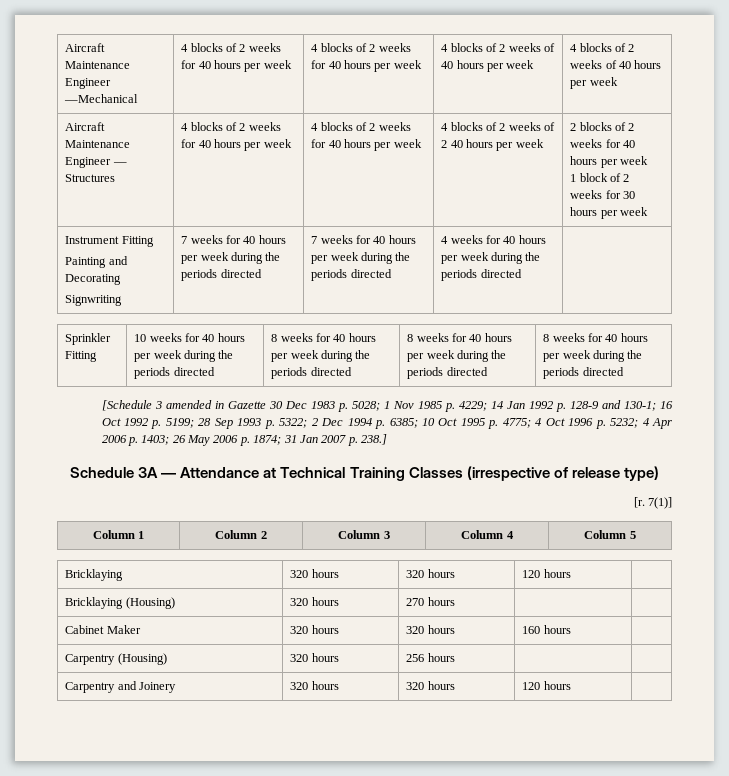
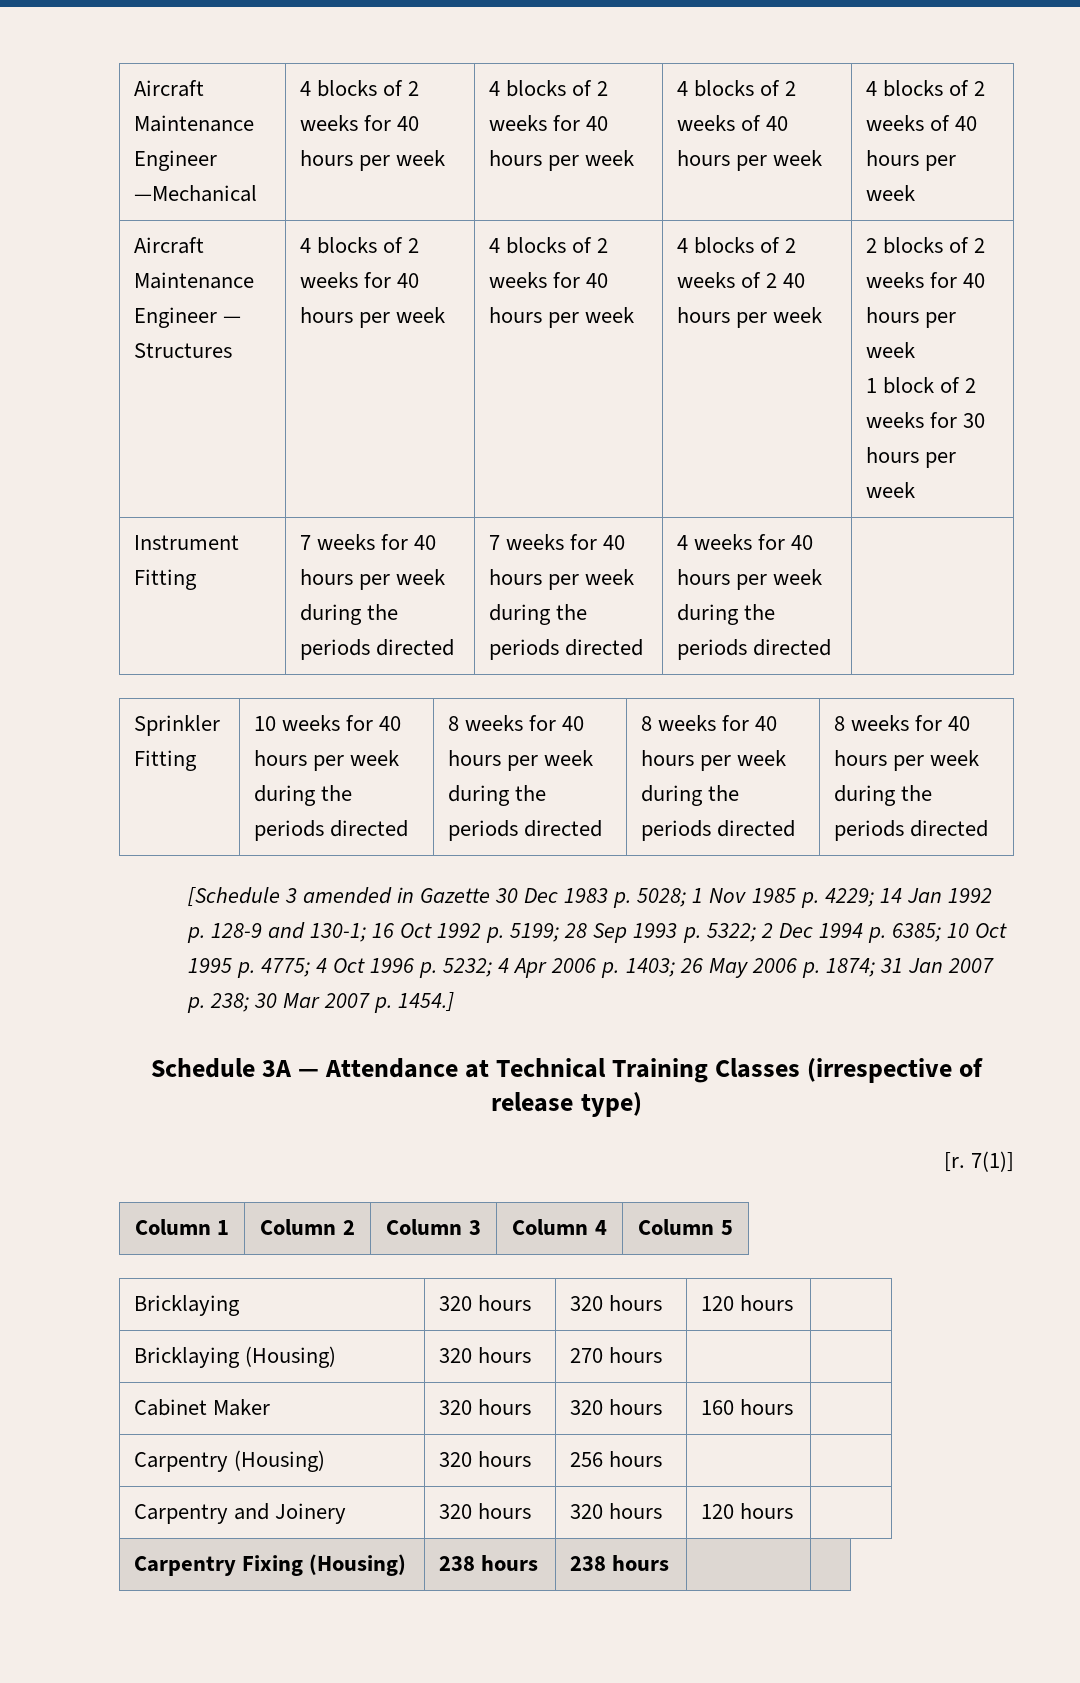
- Instrument Fitting
- Painting and Decorating
- Signwriting | 7 weeks for 40 hours per week during the periods directed | 7 weeks for 40 hours per week during the periods directed | 4 weeks for 40 hours per week during the periods directed |
+ Instrument Fitting | 7 weeks for 40 hours per week during the periods directed | 7 weeks for 40 hours per week during the periods directed | 4 weeks for 40 hours per week during the periods directed |
- 31 Jan 2007 p. 238.]
+ 31 Jan 2007 p. 238; 30 Mar 2007 p. 1454.]
+ Carpentry Fixing (Housing) | 238 hours | 238 hours | |

